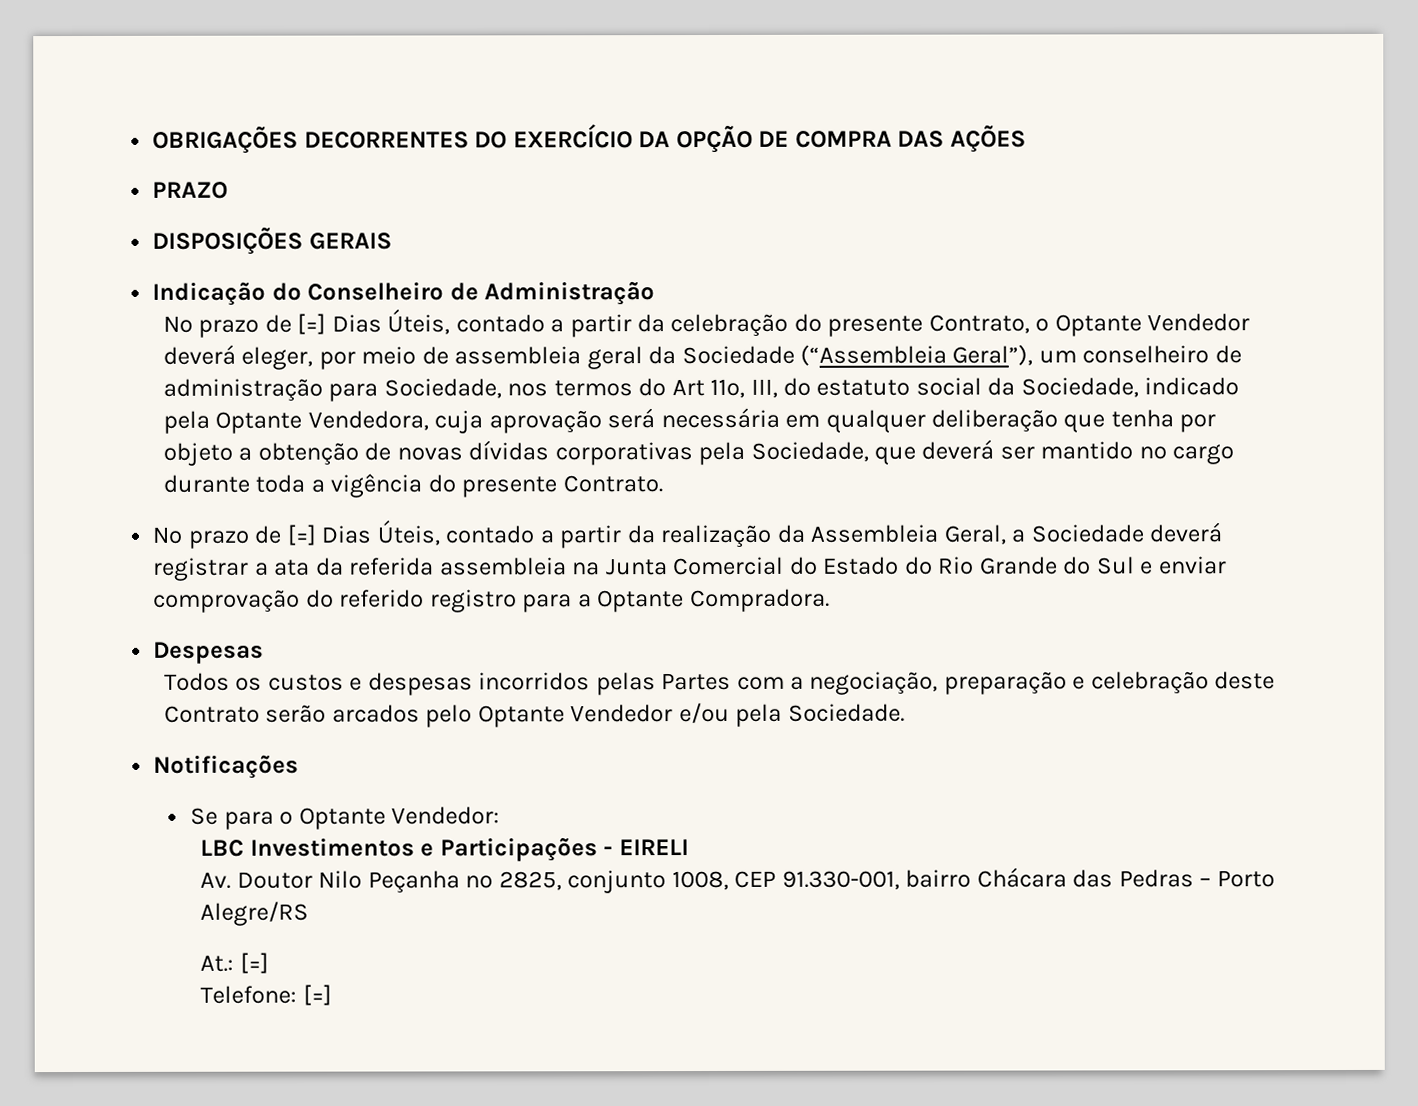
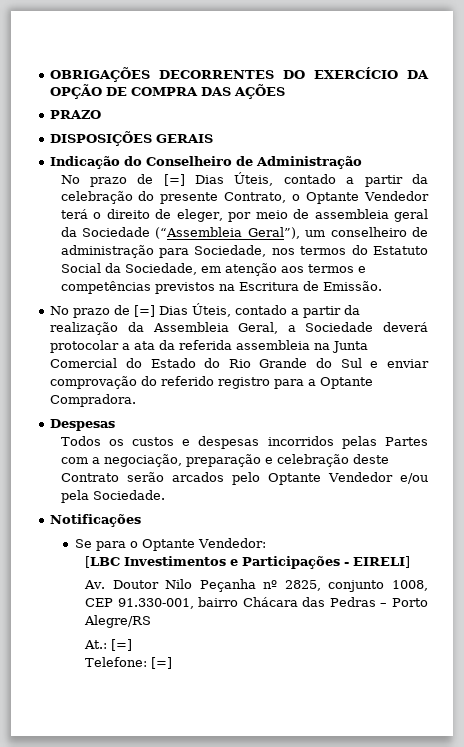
- No prazo de [=] Dias Úteis, contado a partir da celebração do presente Contrato, o Optante Vendedor deverá eleger, por meio de assembleia geral da Sociedade (“Assembleia Geral”), um conselheiro de administração para Sociedade, nos termos do Art 11º, III, do estatuto social da Sociedade, indicado pela Optante Vendedora, cuja aprovação será necessária em qualquer deliberação que tenha por objeto a obtenção de novas dívidas corporativas pela Sociedade, que deverá ser mantido no cargo durante toda a vigência do presente Contrato.
+ No prazo de [=] Dias Úteis, contado a partir da celebração do presente Contrato, o Optante Vendedor terá o direito de eleger, por meio de assembleia geral da Sociedade (“Assembleia Geral”), um conselheiro de administração para Sociedade, nos termos do Estatuto Social da Sociedade, em atenção aos termos e competências previstos na Escritura de Emissão.
- No prazo de [=] Dias Úteis, contado a partir da realização da Assembleia Geral, a Sociedade deverá registrar a ata da referida assembleia na Junta Comercial do Estado do Rio Grande do Sul e enviar comprovação do referido registro para a Optante Compradora.
+ No prazo de [=] Dias Úteis, contado a partir da realização da Assembleia Geral, a Sociedade deverá protocolar a ata da referida assembleia na Junta Comercial do Estado do Rio Grande do Sul e enviar comprovação do referido registro para a Optante Compradora.
- LBC Investimentos e Participações - EIRELI
+ [LBC Investimentos e Participações - EIRELI]

